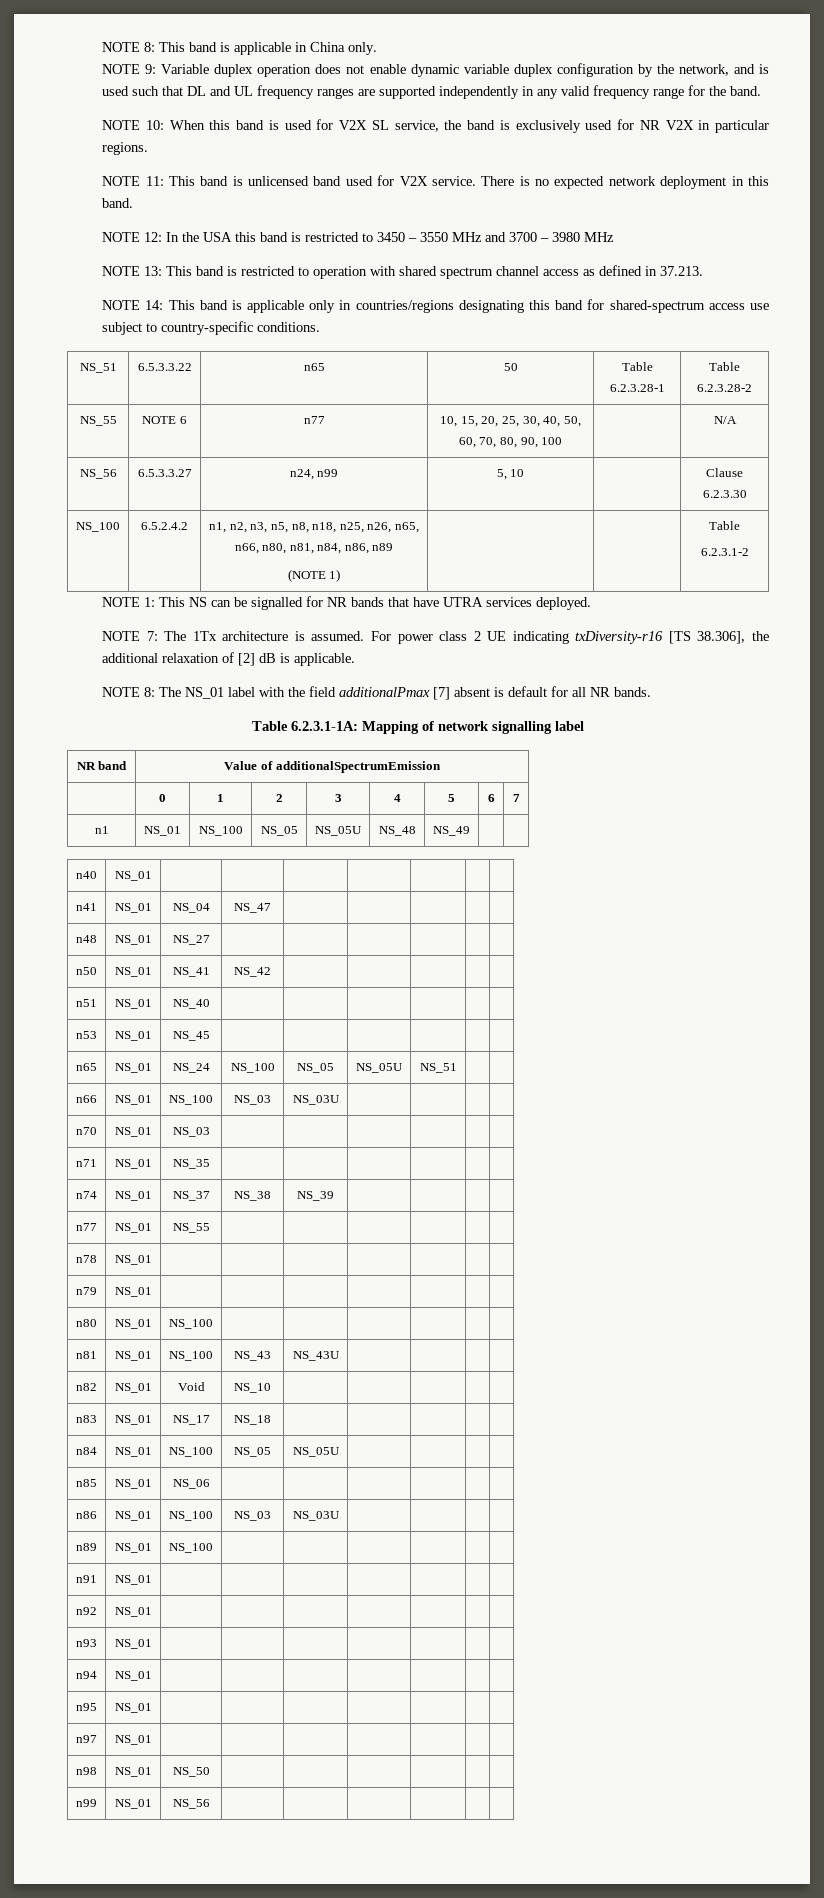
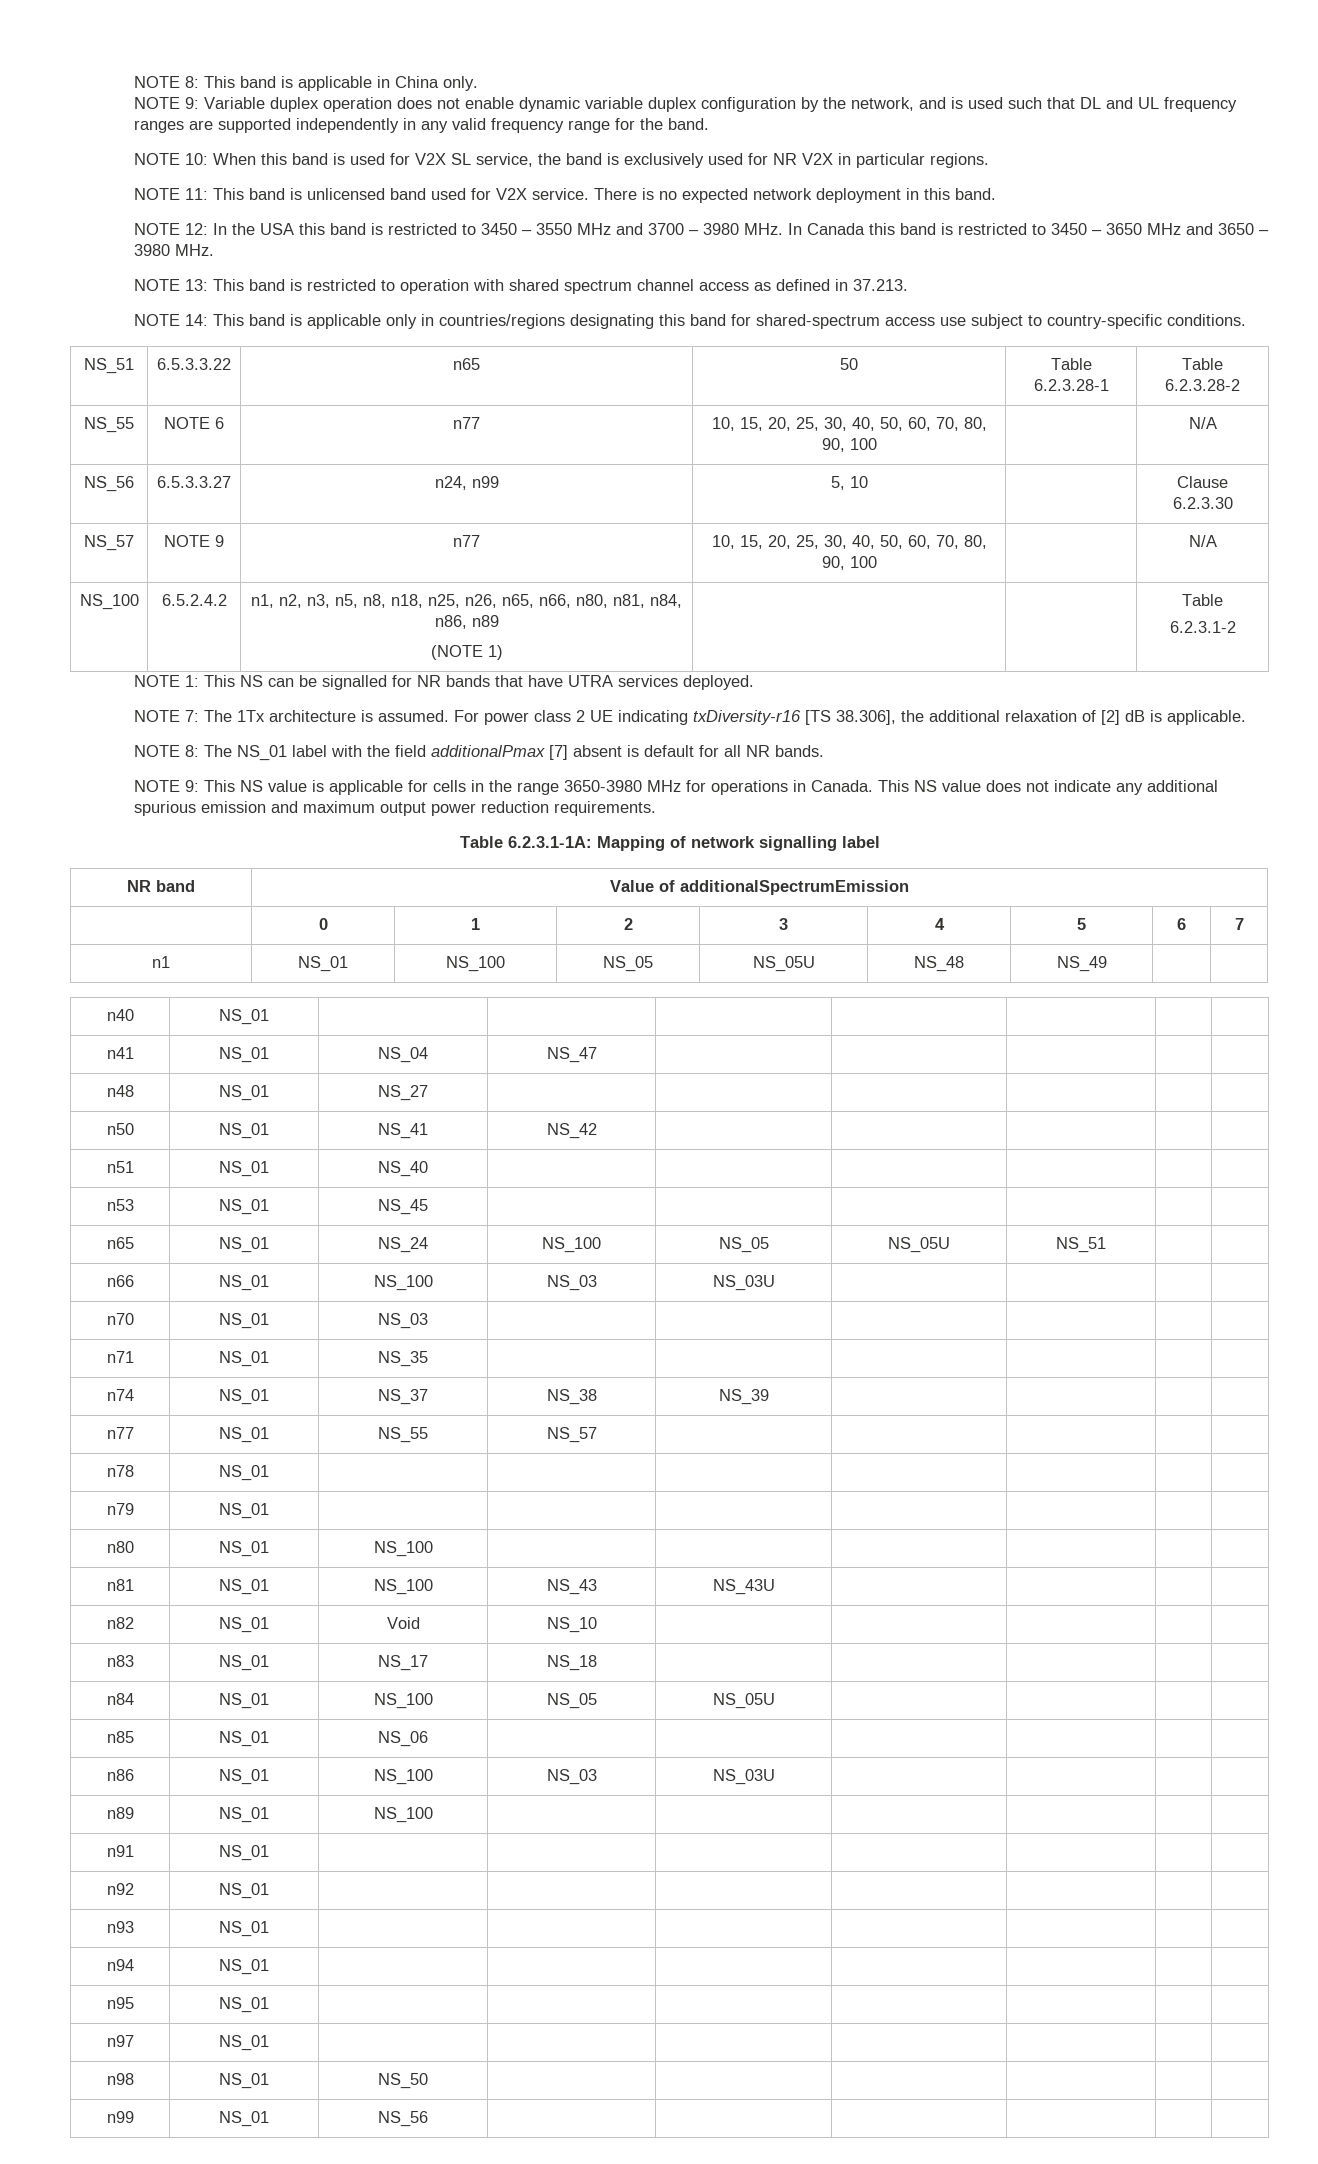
- NOTE 12: In the USA this band is restricted to 3450 – 3550 MHz and 3700 – 3980 MHz
+ NOTE 12: In the USA this band is restricted to 3450 – 3550 MHz and 3700 – 3980 MHz. In Canada this band is restricted to 3450 – 3650 MHz and 3650 – 3980 MHz.
+ NS_57 | NOTE 9 | n77 | 10, 15, 20, 25, 30, 40, 50, 60, 70, 80, 90, 100 | | N/A
+ NOTE 9: This NS value is applicable for cells in the range 3650-3980 MHz for operations in Canada. This NS value does not indicate any additional spurious emission and maximum output power reduction requirements.
- n77 | NS_01 | NS_55 | | | | | |
+ n77 | NS_01 | NS_55 | NS_57 | | | | |

